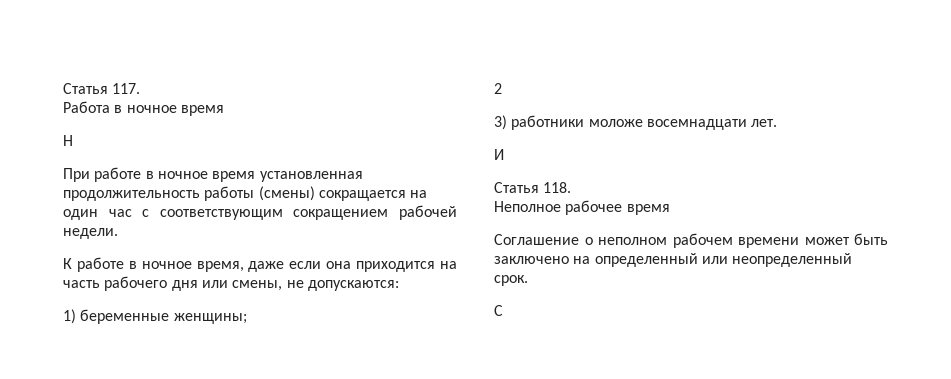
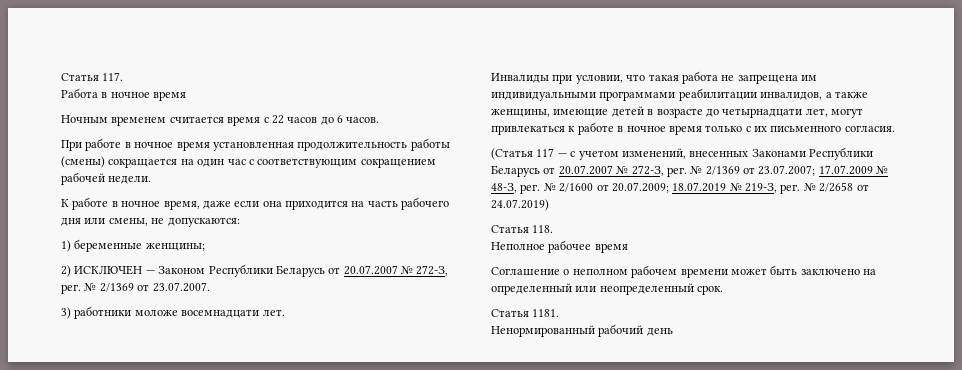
- Н
+ Ночным временем считается время с 22 часов до 6 часов.
- 2
+ 2) ИСКЛЮЧЕН — Законом Республики Беларусь от 20.07.2007 № 272-З, рег. № 2/1369 от 23.07.2007.
- И
+ Инвалиды при условии, что такая работа не запрещена им индивидуальными программами реабилитации инвалидов, а также женщины, имеющие детей в возрасте до четырнадцати лет, могут привлекаться к работе в ночное время только с их письменного согласия.
+ (Статья 117 — с учетом изменений, внесенных Законами Республики Беларусь от 20.07.2007 № 272-З, рег. № 2/1369 от 23.07.2007; 17.07.2009 № 48-З, рег. № 2/1600 от 20.07.2009; 18.07.2019 № 219-З, рег. № 2/2658 от 24.07.2019)
- С
+ Статья 1181.
+ Ненормированный рабочий день

